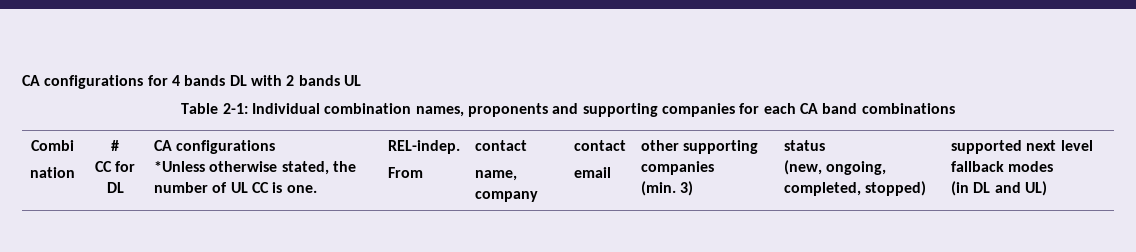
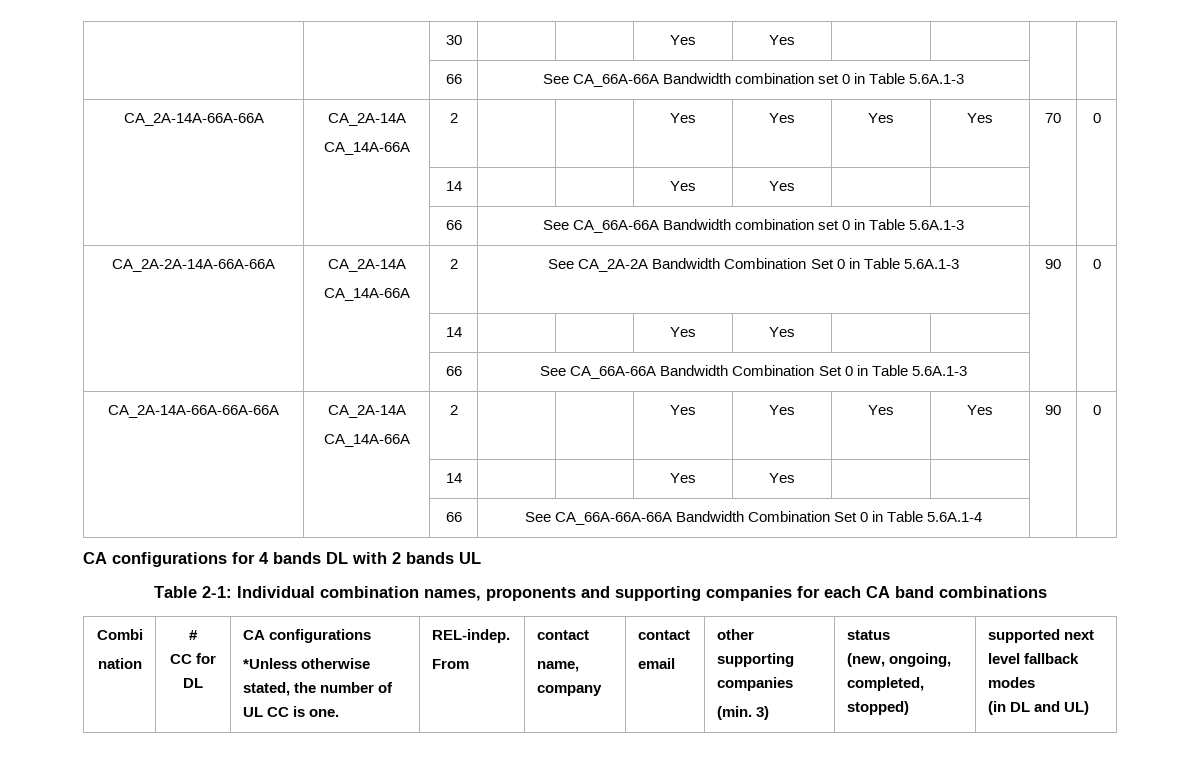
+ | | 30 | | | Yes | Yes | | | |
+ | | 66 | See CA_66A-66A Bandwidth combination set 0 in Table 5.6A.1-3 | |
+ CA_2A-14A-66A-66A | CA_2A-14A
+ CA_14A-66A | 2 | | | Yes | Yes | Yes | Yes | 70 | 0
+ | | 14 | | | Yes | Yes | | | |
+ | | 66 | See CA_66A-66A Bandwidth combination set 0 in Table 5.6A.1-3 | |
+ CA_2A-2A-14A-66A-66A | CA_2A-14A
+ CA_14A-66A | 2 | See CA_2A-2A Bandwidth Combination Set 0 in Table 5.6A.1-3 | 90 | 0
+ | | 14 | | | Yes | Yes | | | |
+ | | 66 | See CA_66A-66A Bandwidth Combination Set 0 in Table 5.6A.1-3 | |
+ CA_2A-14A-66A-66A-66A | CA_2A-14A
+ CA_14A-66A | 2 | | | Yes | Yes | Yes | Yes | 90 | 0
+ | | 14 | | | Yes | Yes | | | |
+ | | 66 | See CA_66A-66A-66A Bandwidth Combination Set 0 in Table 5.6A.1-4 | |

